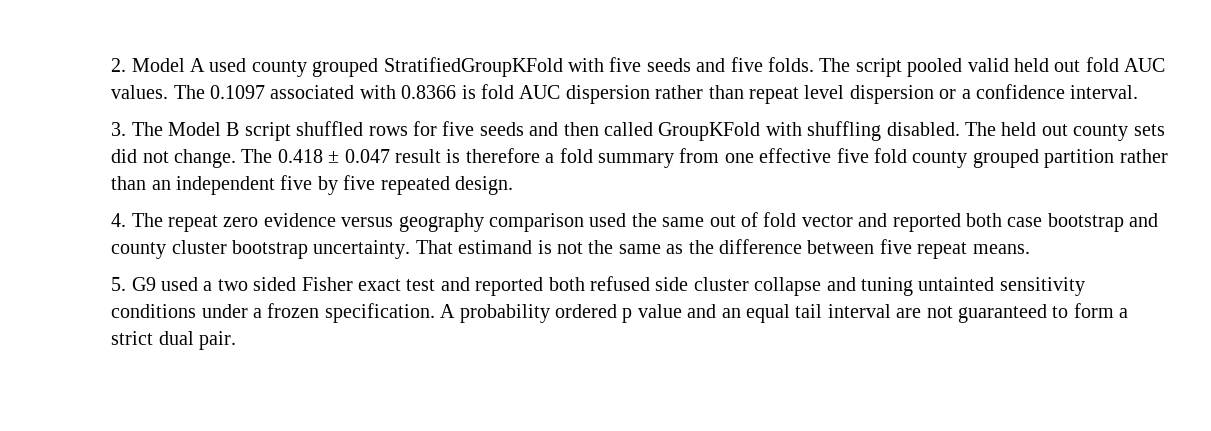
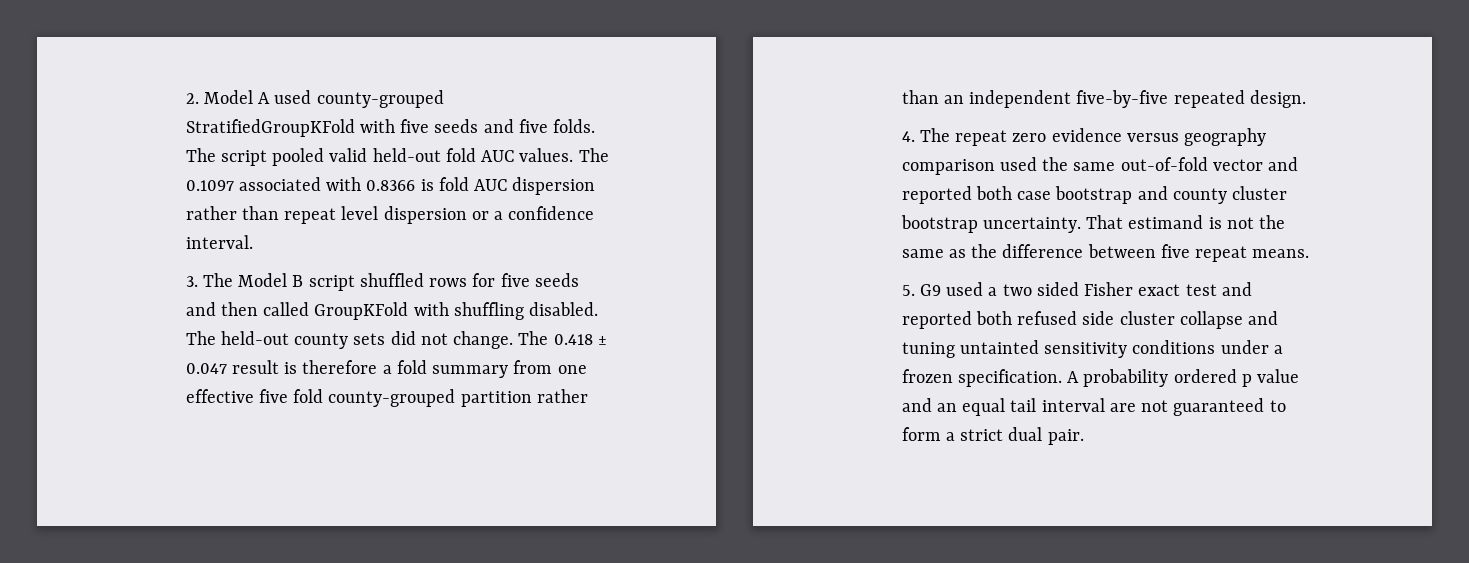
- 2. Model A used county grouped StratifiedGroupKFold with five seeds and five folds.
+ 2. Model A used county-grouped StratifiedGroupKFold with five seeds and five folds.
- The script pooled valid held out fold AUC values.
+ The script pooled valid held-out fold AUC values.
- The held out county sets did not change.
+ The held-out county sets did not change.
- The 0.418 ± 0.047 result is therefore a fold summary from one effective five fold county grouped partition rather than an independent five by five repeated design.
+ The 0.418 ± 0.047 result is therefore a fold summary from one effective five fold county-grouped partition rather than an independent five-by-five repeated design.
- 4. The repeat zero evidence versus geography comparison used the same out of fold vector and reported both case bootstrap and county cluster bootstrap uncertainty.
+ 4. The repeat zero evidence versus geography comparison used the same out-of-fold vector and reported both case bootstrap and county cluster bootstrap uncertainty.

